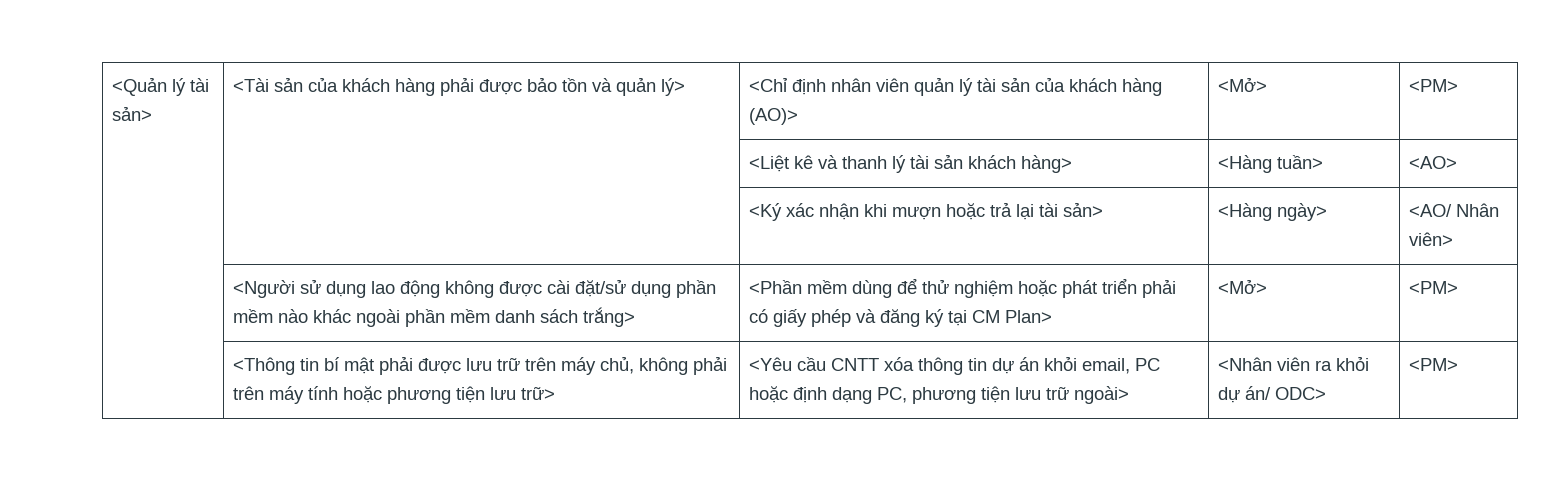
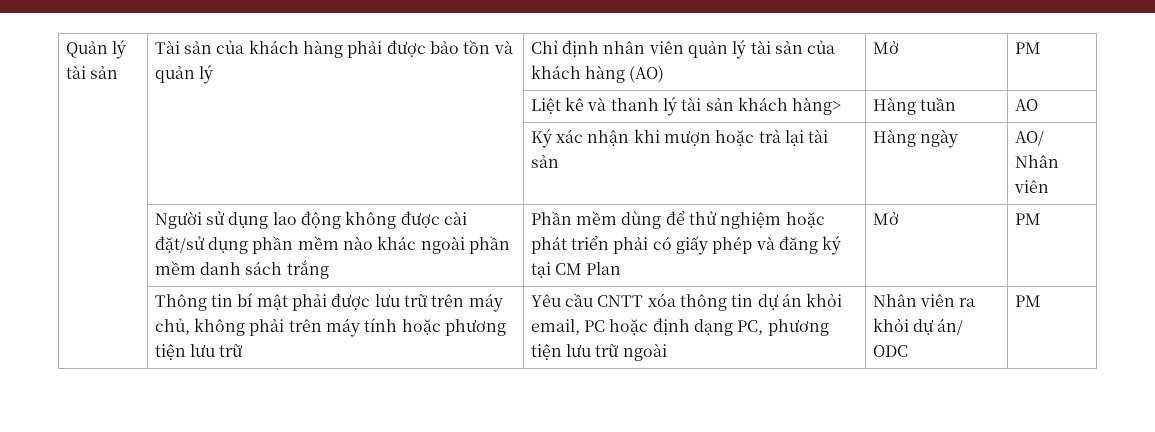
- <Quản lý tài sản> | <Tài sản của khách hàng phải được bảo tồn và quản lý> | <Chỉ định nhân viên quản lý tài sản của khách hàng (AO)> | <Mở> | <PM>
- | | <Liệt kê và thanh lý tài sản khách hàng> | <Hàng tuần> | <AO>
- | | <Ký xác nhận khi mượn hoặc trả lại tài sản> | <Hàng ngày> | <AO/ Nhân viên>
- | <Người sử dụng lao động không được cài đặt/sử dụng phần mềm nào khác ngoài phần mềm danh sách trắng> | <Phần mềm dùng để thử nghiệm hoặc phát triển phải có giấy phép và đăng ký tại CM Plan> | <Mở> | <PM>
- | <Thông tin bí mật phải được lưu trữ trên máy chủ, không phải trên máy tính hoặc phương tiện lưu trữ> | <Yêu cầu CNTT xóa thông tin dự án khỏi email, PC hoặc định dạng PC, phương tiện lưu trữ ngoài> | <Nhân viên ra khỏi dự án/ ODC> | <PM>
+ Quản lý tài sản | Tài sản của khách hàng phải được bảo tồn và quản lý | Chỉ định nhân viên quản lý tài sản của khách hàng (AO) | Mở | PM
+ | | Liệt kê và thanh lý tài sản khách hàng> | Hàng tuần | AO
+ | | Ký xác nhận khi mượn hoặc trả lại tài sản | Hàng ngày | AO/ Nhân viên
+ | Người sử dụng lao động không được cài đặt/sử dụng phần mềm nào khác ngoài phần mềm danh sách trắng | Phần mềm dùng để thử nghiệm hoặc phát triển phải có giấy phép và đăng ký tại CM Plan | Mở | PM
+ | Thông tin bí mật phải được lưu trữ trên máy chủ, không phải trên máy tính hoặc phương tiện lưu trữ | Yêu cầu CNTT xóa thông tin dự án khỏi email, PC hoặc định dạng PC, phương tiện lưu trữ ngoài | Nhân viên ra khỏi dự án/ ODC | PM

